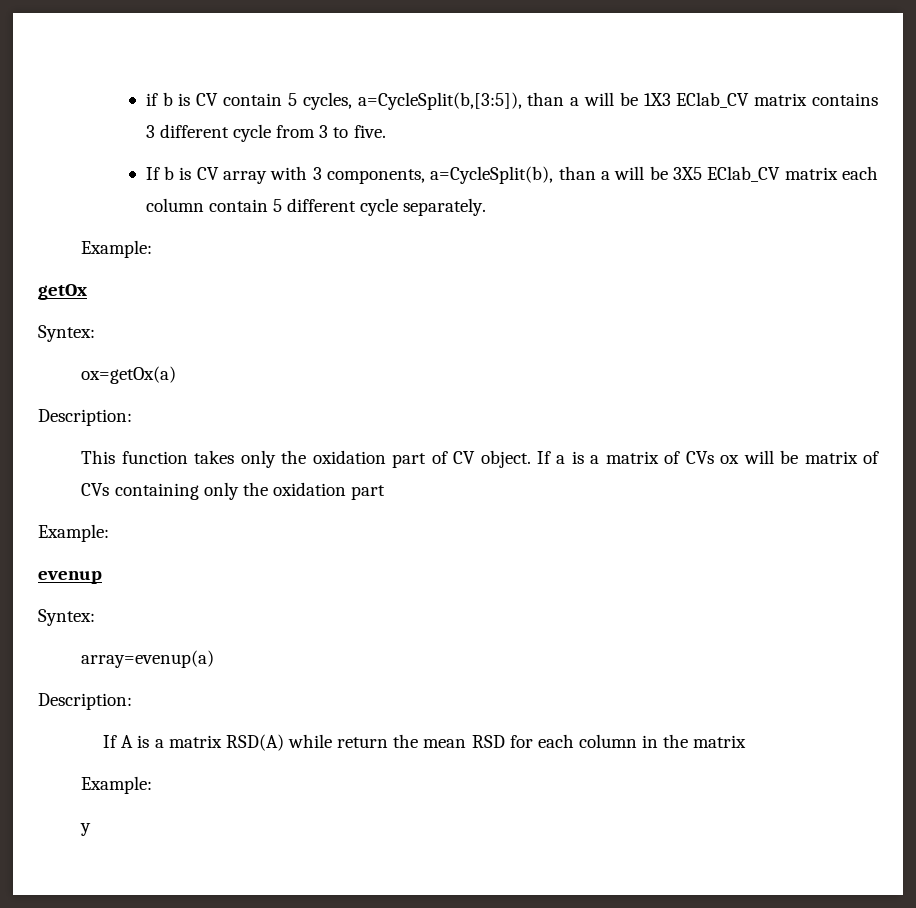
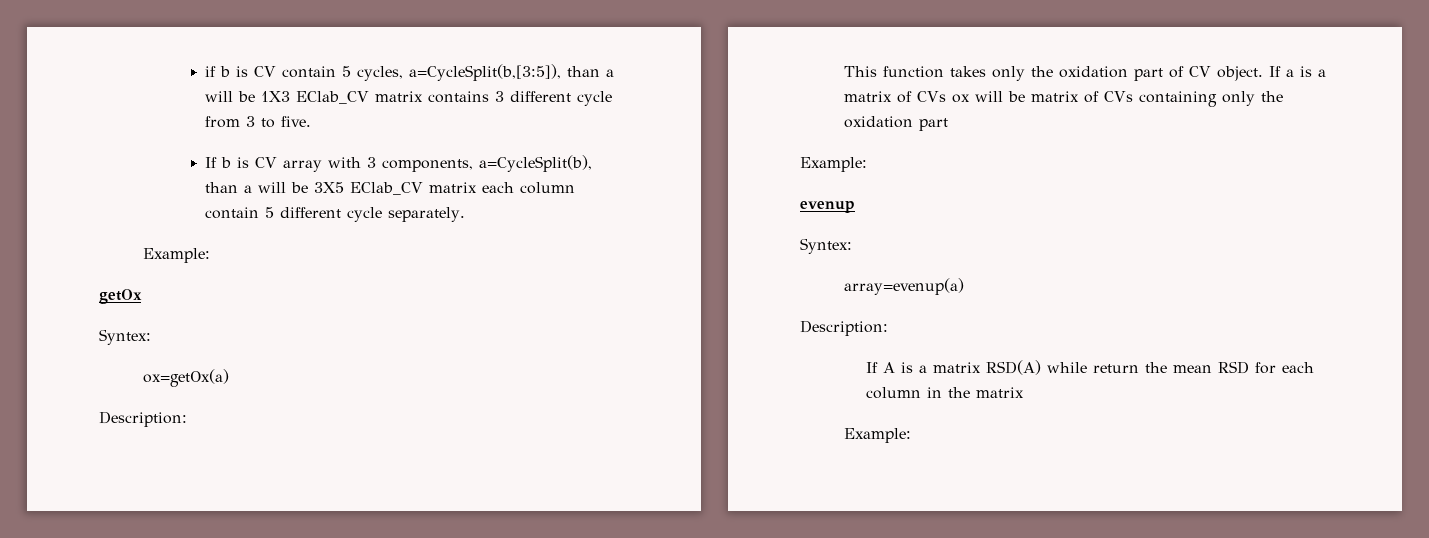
- y

